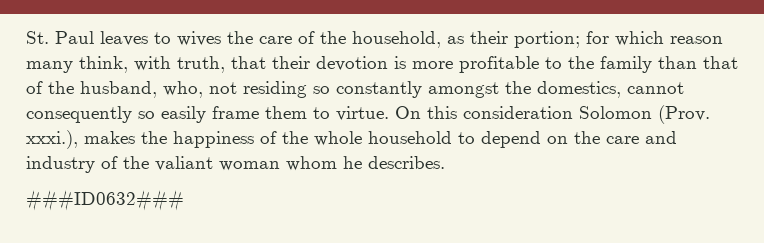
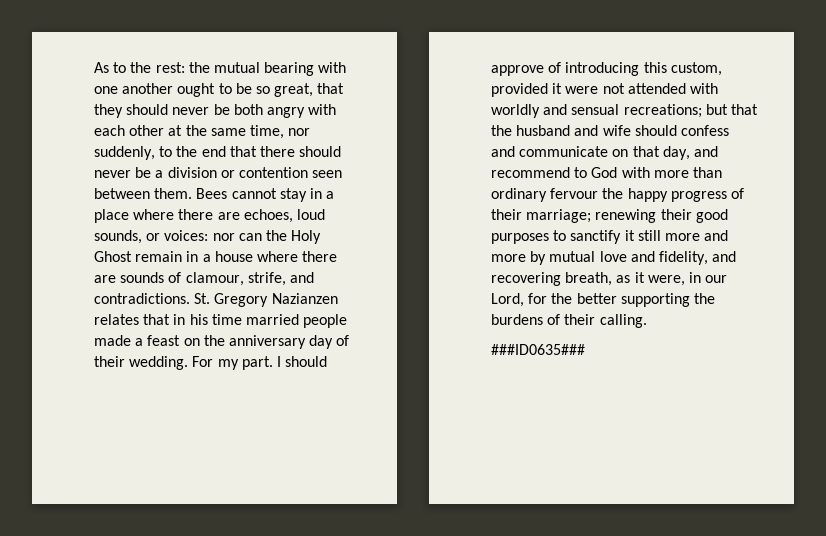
- St. Paul leaves to wives the care of the household, as their portion; for which reason many think, with truth, that their devotion is more profitable to the family than that of the husband, who, not residing so constantly amongst the domestics, cannot consequently so easily frame them to virtue. On this consideration Solomon (Prov. xxxi.), makes the happiness of the whole household to depend on the care and industry of the valiant woman whom he describes.
- ###ID0632###
+ As to the rest: the mutual bearing with one another ought to be so great, that they should never be both angry with each other at the same time, nor suddenly, to the end that there should never be a division or contention seen between them. Bees cannot stay in a place where there are echoes, loud sounds, or voices: nor can the Holy Ghost remain in a house where there are sounds of clamour, strife, and contradictions. St. Gregory Nazianzen relates that in his time married people made a feast on the anniversary day of their wedding. For my part. I should approve of introducing this custom, provided it were not attended with worldly and sensual recreations; but that the husband and wife should confess and communicate on that day, and recommend to God with more than ordinary fervour the happy progress of their marriage; renewing their good purposes to sanctify it still more and more by mutual love and fidelity, and recovering breath, as it were, in our Lord, for the better supporting the burdens of their calling.
+ ###ID0635###

